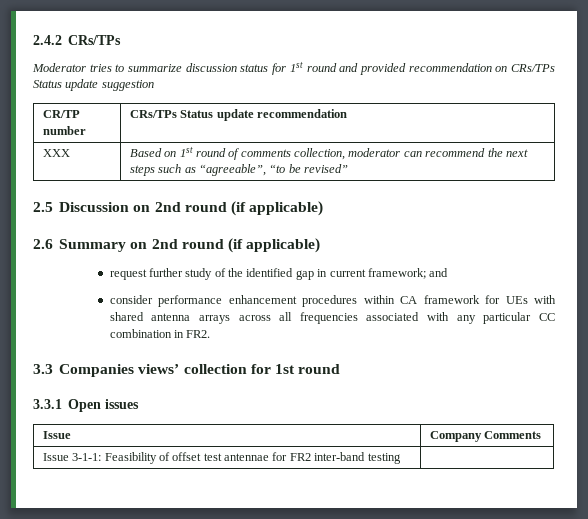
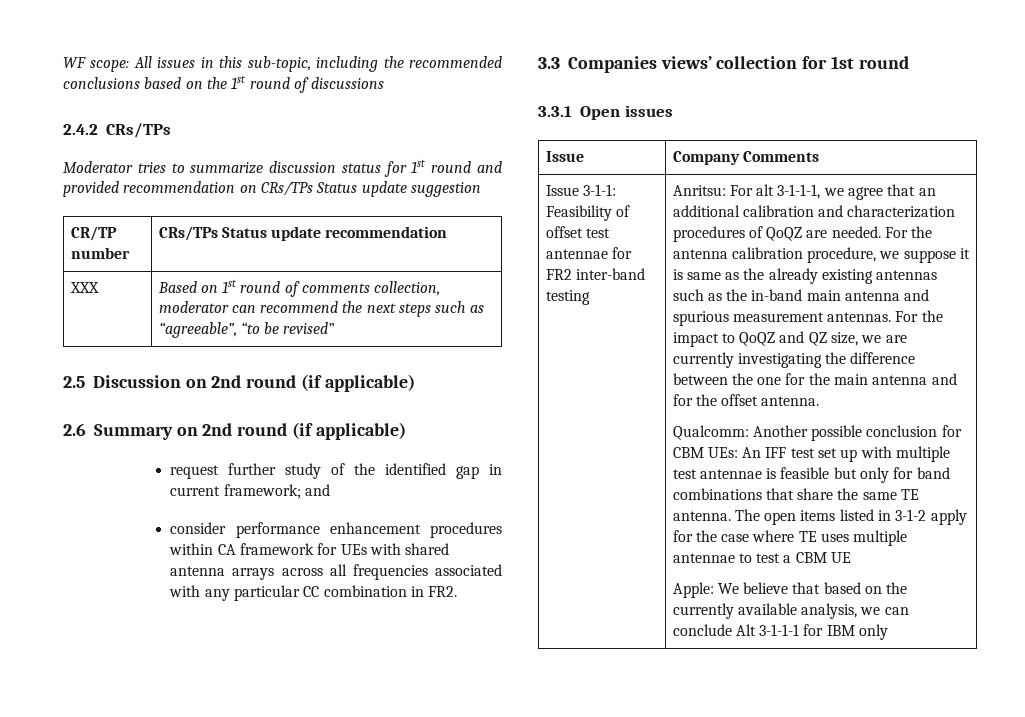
+ WF scope: All issues in this sub-topic, including the recommended conclusions based on the 1st round of discussions
+ Anritsu: For alt 3-1-1-1, we agree that an additional calibration and characterization procedures of QoQZ are needed. For the antenna calibration procedure, we suppose it is same as the already existing antennas such as the in-band main antenna and spurious measurement antennas. For the impact to QoQZ and QZ size, we are currently investigating the difference between the one for the main antenna and for the offset antenna.
+ Qualcomm: Another possible conclusion for CBM UEs: An IFF test set up with multiple test antennae is feasible but only for band combinations that share the same TE antenna. The open items listed in 3-1-2 apply for the case where TE uses multiple antennae to test a CBM UE
+ Apple: We believe that based on the currently available analysis, we can conclude Alt 3-1-1-1 for IBM only

